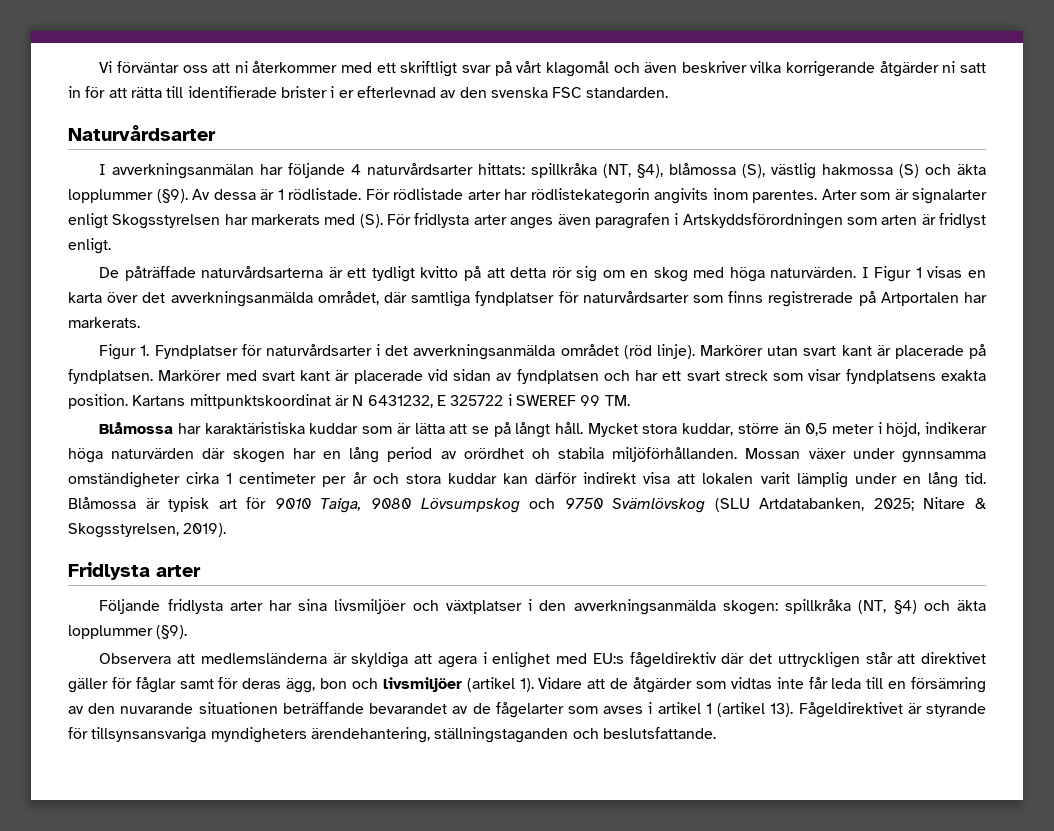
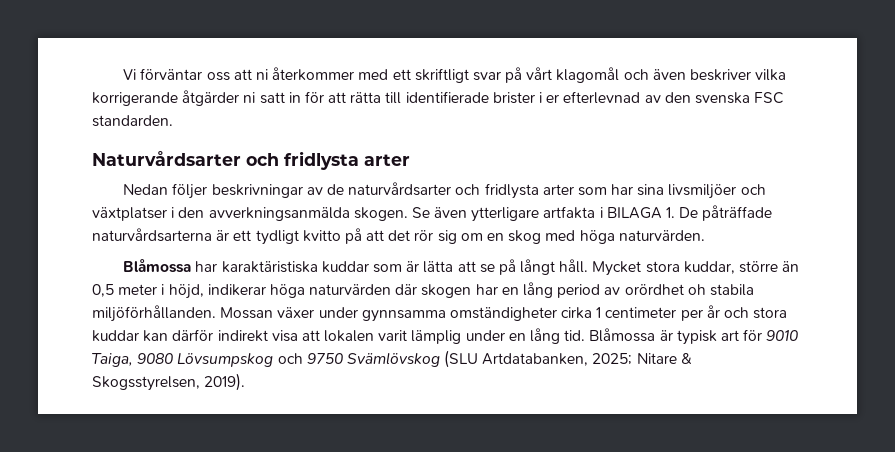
- Naturvårdsarter
- I avverkningsanmälan har följande 4 naturvårdsarter hittats: spillkråka (NT, §4), blåmossa (S), västlig hakmossa (S) och äkta lopplummer (§9). Av dessa är 1 rödlistade. För rödlistade arter har rödlistekategorin angivits inom parentes. Arter som är signalarter enligt Skogsstyrelsen har markerats med (S). För fridlysta arter anges även paragrafen i Artskyddsförordningen som arten är fridlyst enligt.
- De påträffade naturvårdsarterna är ett tydligt kvitto på att detta rör sig om en skog med höga naturvärden. I Figur 1 visas en karta över det avverkningsanmälda området, där samtliga fyndplatser för naturvårdsarter som finns registrerade på Artportalen har markerats.
- Figur 1. Fyndplatser för naturvårdsarter i det avverkningsanmälda området (röd linje). Markörer utan svart kant är placerade på fyndplatsen. Markörer med svart kant är placerade vid sidan av fyndplatsen och har ett svart streck som visar fyndplatsens exakta position. Kartans mittpunktskoordinat är N 6431232, E 325722 i SWEREF 99 TM.
+ Naturvårdsarter och fridlysta arter
+ Nedan följer beskrivningar av de naturvårdsarter och fridlysta arter som har sina livsmiljöer och växtplatser i den avverkningsanmälda skogen. Se även ytterligare artfakta i BILAGA 1. De påträffade naturvårdsarterna är ett tydligt kvitto på att det rör sig om en skog med höga naturvärden.
- Fridlysta arter
- Följande fridlysta arter har sina livsmiljöer och växtplatser i den avverkningsanmälda skogen: spillkråka (NT, §4) och äkta lopplummer (§9).
- Observera att medlemsländerna är skyldiga att agera i enlighet med EU:s fågeldirektiv där det uttryckligen står att direktivet gäller för fåglar samt för deras ägg, bon och livsmiljöer (artikel 1). Vidare att de åtgärder som vidtas inte får leda till en försämring av den nuvarande situationen beträffande bevarandet av de fågelarter som avses i artikel 1 (artikel 13). Fågeldirektivet är styrande för tillsynsansvariga myndigheters ärendehantering, ställningstaganden och beslutsfattande.

